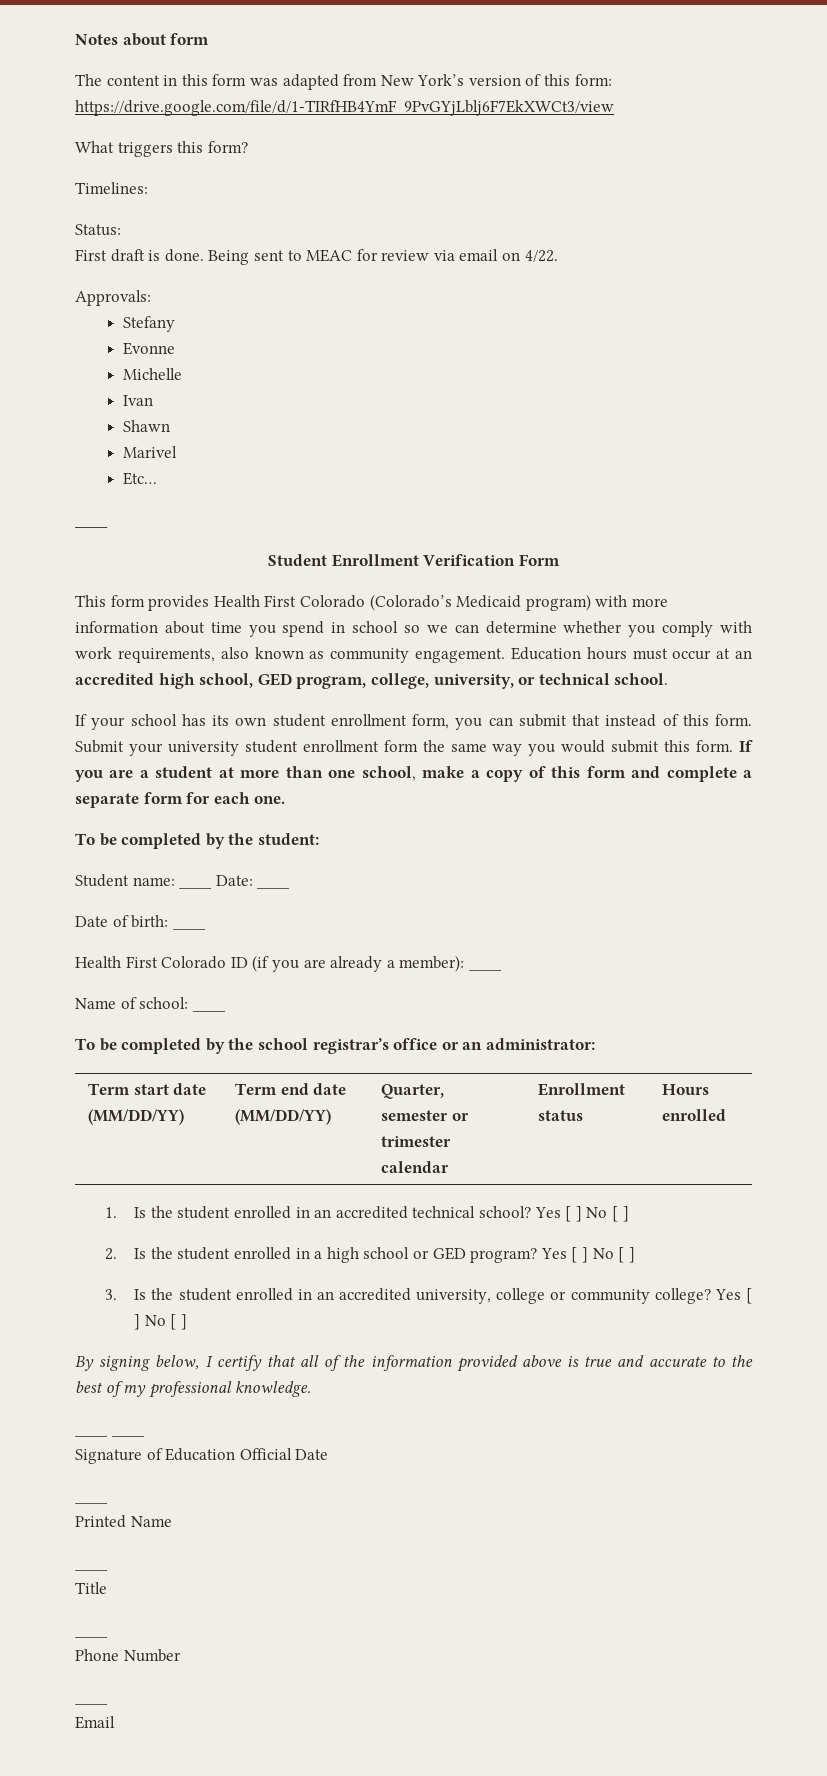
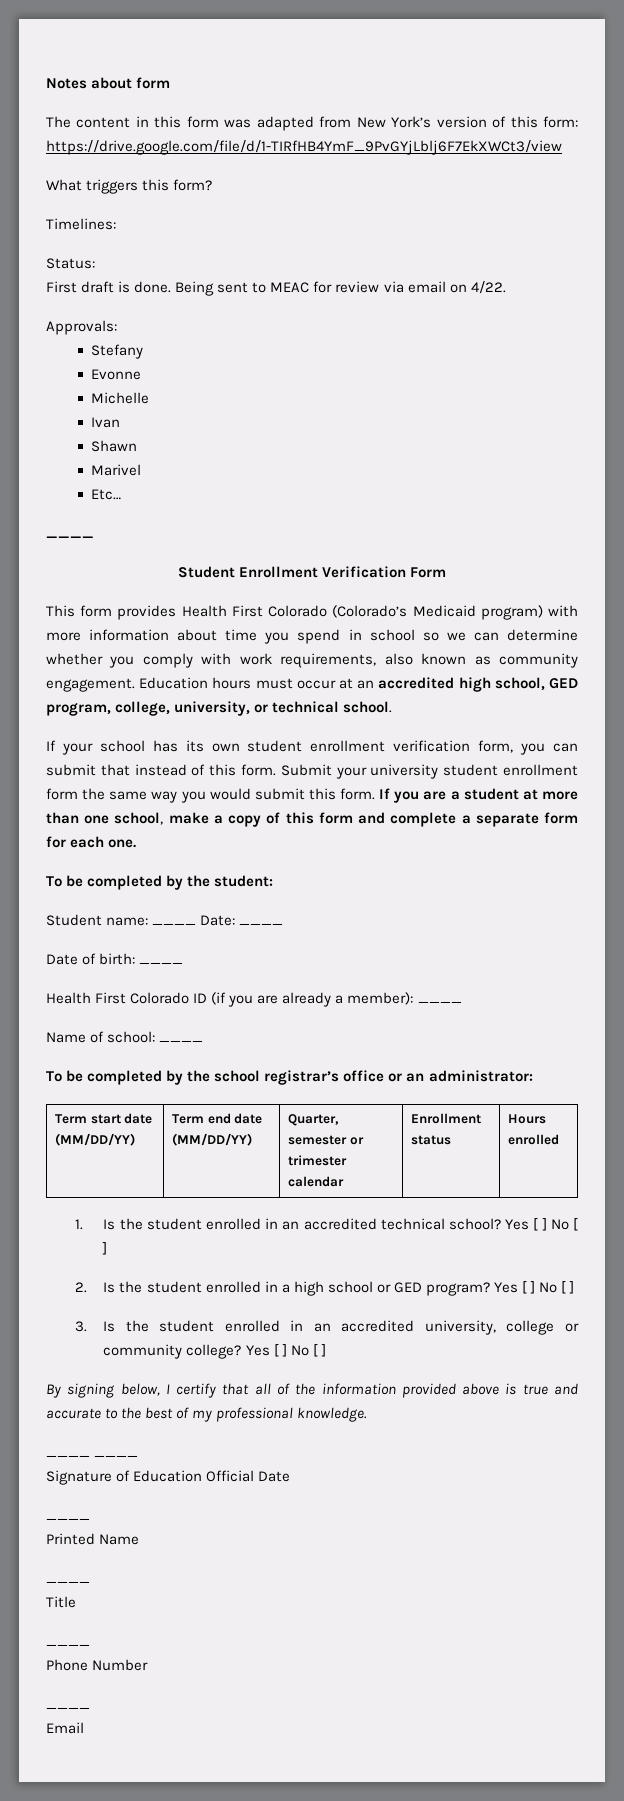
- If your school has its own student enrollment form, you can submit that instead of this form.
+ If your school has its own student enrollment verification form, you can submit that instead of this form.

